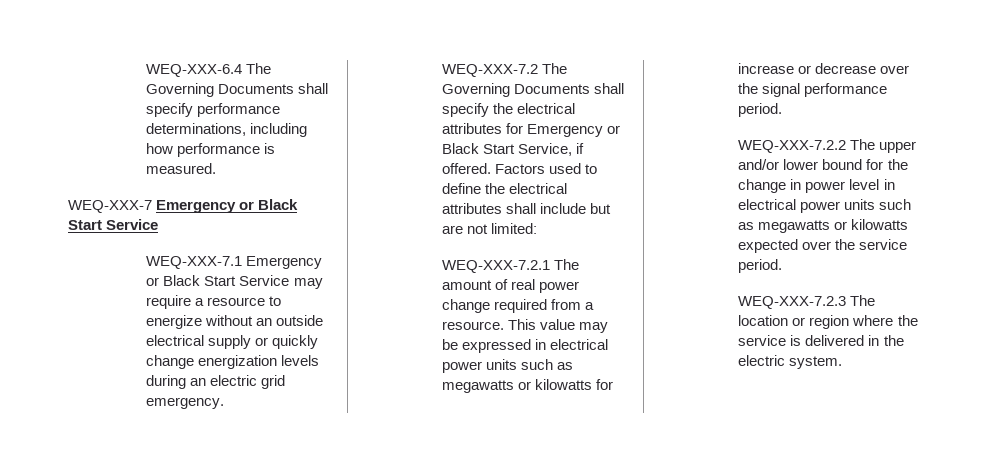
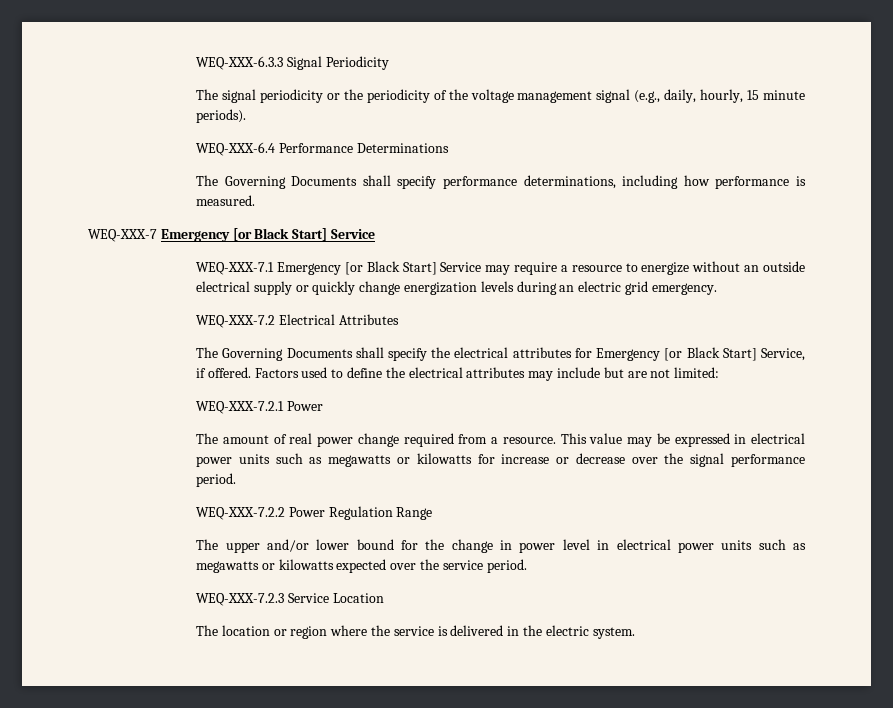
- WEQ-XXX-6.4 The Governing Documents shall specify performance determinations, including how performance is measured.
+ WEQ-XXX-6.3.3 Signal Periodicity
+ The signal periodicity or the periodicity of the voltage management signal (e.g., daily, hourly, 15 minute periods).
+ WEQ-XXX-6.4 Performance Determinations
+ The Governing Documents shall specify performance determinations, including how performance is measured.
- WEQ-XXX-7 Emergency or Black Start Service
+ WEQ-XXX-7 Emergency [or Black Start] Service
- WEQ-XXX-7.1 Emergency or Black Start Service may require a resource to energize without an outside electrical supply or quickly change energization levels during an electric grid emergency.
+ WEQ-XXX-7.1 Emergency [or Black Start] Service may require a resource to energize without an outside electrical supply or quickly change energization levels during an electric grid emergency.
- WEQ-XXX-7.2 The Governing Documents shall specify the electrical attributes for Emergency or Black Start Service, if offered.
+ WEQ-XXX-7.2 Electrical Attributes
+ The Governing Documents shall specify the electrical attributes for Emergency [or Black Start] Service, if offered.
- Factors used to define the electrical attributes shall include but are not limited:
+ Factors used to define the electrical attributes may include but are not limited:
- WEQ-XXX-7.2.1 The amount of real power change required from a resource.
+ WEQ-XXX-7.2.1 Power
+ The amount of real power change required from a resource.
- WEQ-XXX-7.2.2 The upper and/or lower bound for the change in power level in electrical power units such as megawatts or kilowatts expected over the service period.
+ WEQ-XXX-7.2.2 Power Regulation Range
+ The upper and/or lower bound for the change in power level in electrical power units such as megawatts or kilowatts expected over the service period.
- WEQ-XXX-7.2.3 The location or region where the service is delivered in the electric system.
+ WEQ-XXX-7.2.3 Service Location
+ The location or region where the service is delivered in the electric system.

